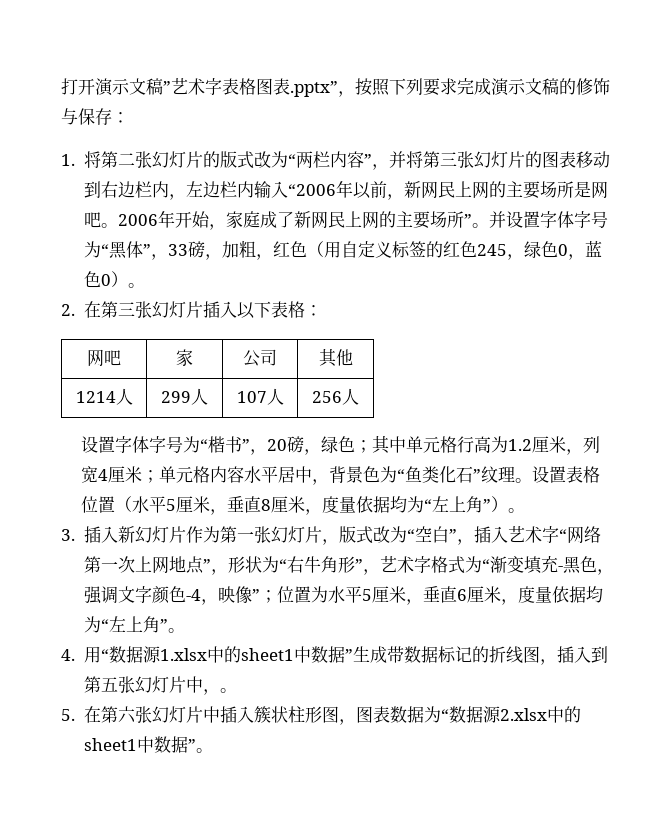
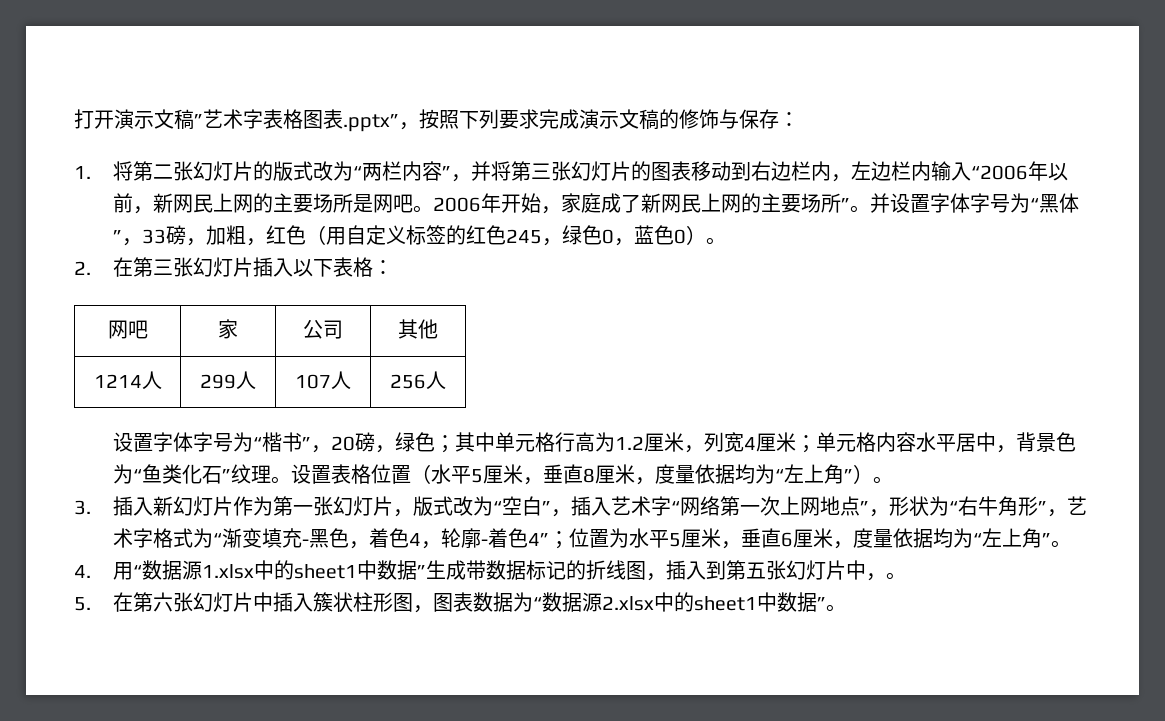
- 3.插入新幻灯片作为第一张幻灯片，版式改为“空白”，插入艺术字“网络第一次上网地点”，形状为“右牛角形”，艺术字格式为“渐变填充-黑色，强调文字颜色-4，映像”；位置为水平5厘米，垂直6厘米，度量依据均为“左上角”。
+ 3.插入新幻灯片作为第一张幻灯片，版式改为“空白”，插入艺术字“网络第一次上网地点”，形状为“右牛角形”，艺术字格式为“渐变填充-黑色，着色4，轮廓-着色4”；位置为水平5厘米，垂直6厘米，度量依据均为“左上角”。

